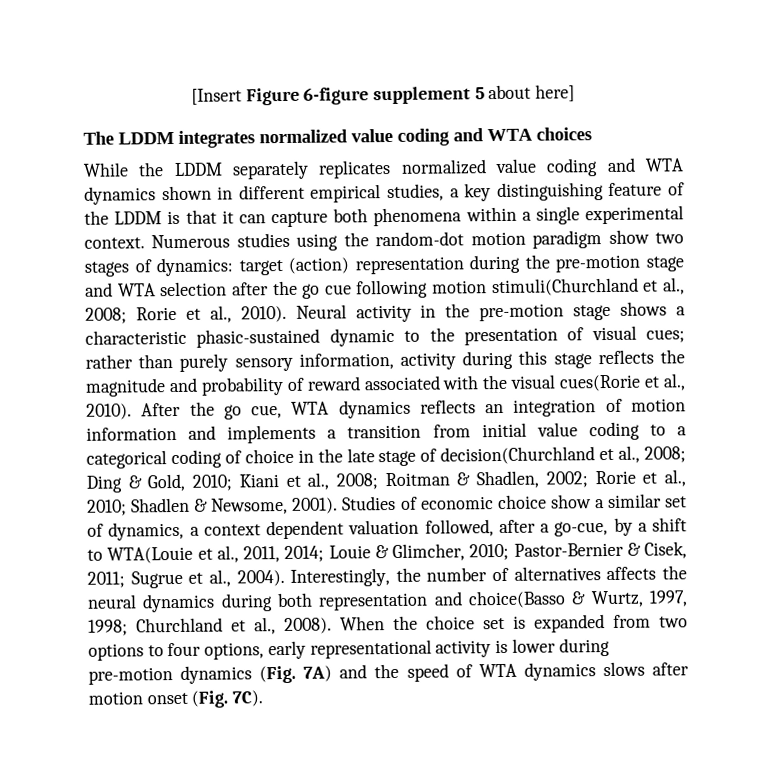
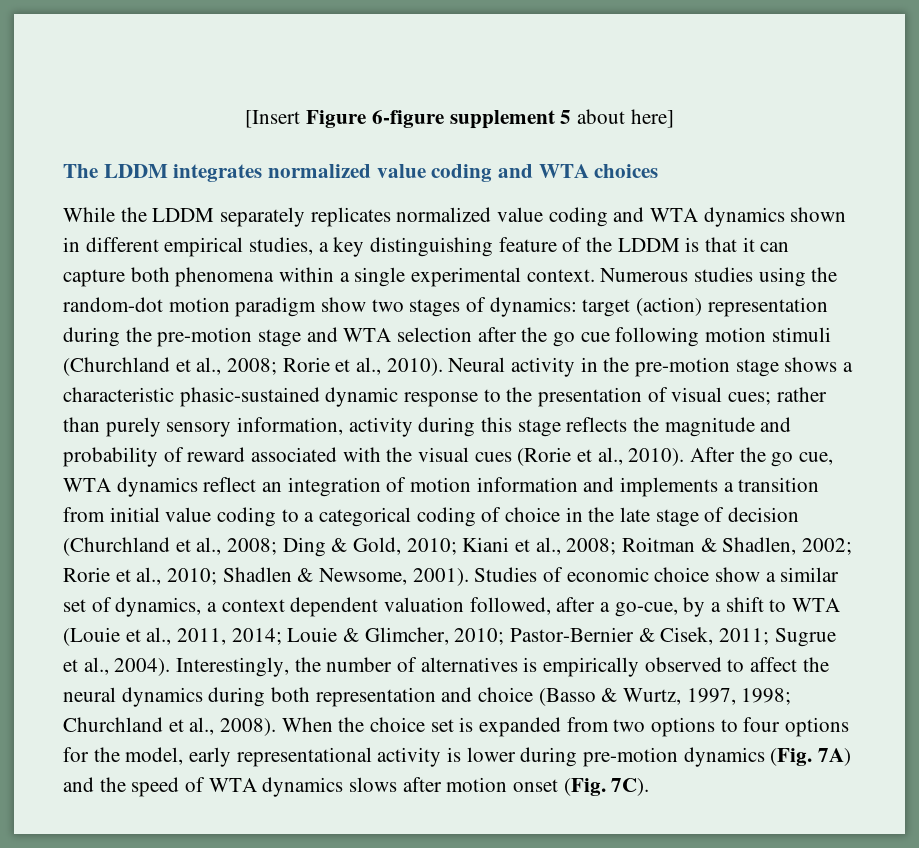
- Numerous studies using the random-dot motion paradigm show two stages of dynamics: target (action) representation during the pre-motion stage and WTA selection after the go cue following motion stimuli(Churchland et al., 2008; Rorie et al., 2010).
+ Numerous studies using the random-dot motion paradigm show two stages of dynamics: target (action) representation during the pre-motion stage and WTA selection after the go cue following motion stimuli (Churchland et al., 2008; Rorie et al., 2010).
- Neural activity in the pre-motion stage shows a characteristic phasic-sustained dynamic to the presentation of visual cues; rather than purely sensory information, activity during this stage reflects the magnitude and probability of reward associated with the visual cues(Rorie et al., 2010).
+ Neural activity in the pre-motion stage shows a characteristic phasic-sustained dynamic response to the presentation of visual cues; rather than purely sensory information, activity during this stage reflects the magnitude and probability of reward associated with the visual cues (Rorie et al., 2010).
- After the go cue, WTA dynamics reflects an integration of motion information and implements a transition from initial value coding to a categorical coding of choice in the late stage of decision(Churchland et al., 2008; Ding & Gold, 2010; Kiani et al., 2008; Roitman & Shadlen, 2002; Rorie et al., 2010; Shadlen & Newsome, 2001).
+ After the go cue, WTA dynamics reflect an integration of motion information and implements a transition from initial value coding to a categorical coding of choice in the late stage of decision (Churchland et al., 2008; Ding & Gold, 2010; Kiani et al., 2008; Roitman & Shadlen, 2002; Rorie et al., 2010; Shadlen & Newsome, 2001).
- Studies of economic choice show a similar set of dynamics, a context dependent valuation followed, after a go-cue, by a shift to WTA(Louie et al., 2011, 2014; Louie & Glimcher, 2010; Pastor-Bernier & Cisek, 2011; Sugrue et al., 2004).
+ Studies of economic choice show a similar set of dynamics, a context dependent valuation followed, after a go-cue, by a shift to WTA (Louie et al., 2011, 2014; Louie & Glimcher, 2010; Pastor-Bernier & Cisek, 2011; Sugrue et al., 2004).
- Interestingly, the number of alternatives affects the neural dynamics during both representation and choice(Basso & Wurtz, 1997, 1998; Churchland et al., 2008).
+ Interestingly, the number of alternatives is empirically observed to affect the neural dynamics during both representation and choice (Basso & Wurtz, 1997, 1998; Churchland et al., 2008).
- When the choice set is expanded from two options to four options, early representational activity is lower during pre-motion dynamics (Fig. 7A) and the speed of WTA dynamics slows after motion onset (Fig. 7C).
+ When the choice set is expanded from two options to four options for the model, early representational activity is lower during pre-motion dynamics (Fig. 7A) and the speed of WTA dynamics slows after motion onset (Fig. 7C).

